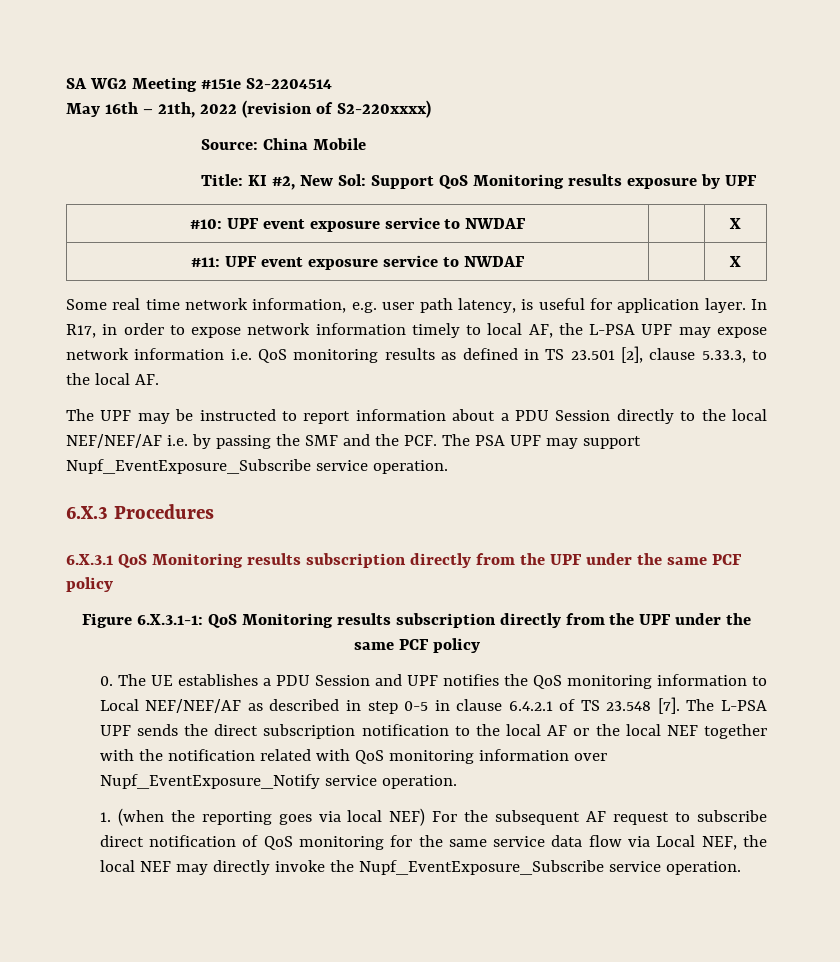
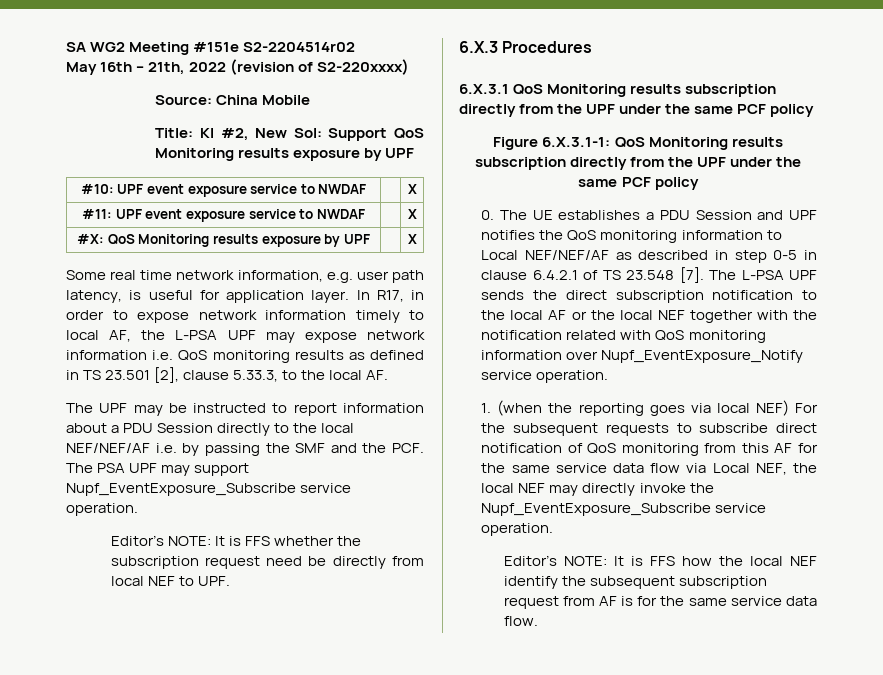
- SA WG2 Meeting #151e S2-2204514
+ SA WG2 Meeting #151e S2-2204514r02
+ #X: QoS Monitoring results exposure by UPF | | X
+ Editor’s NOTE: It is FFS whether the subscription request need be directly from local NEF to UPF.
- 1. (when the reporting goes via local NEF) For the subsequent AF request to subscribe direct notification of QoS monitoring for the same service data flow via Local NEF, the local NEF may directly invoke the Nupf_EventExposure_Subscribe service operation.
+ 1. (when the reporting goes via local NEF) For the subsequent requests to subscribe direct notification of QoS monitoring from this AF for the same service data flow via Local NEF, the local NEF may directly invoke the Nupf_EventExposure_Subscribe service operation.
+ Editor’s NOTE: It is FFS how the local NEF identify the subsequent subscription request from AF is for the same service data flow.

